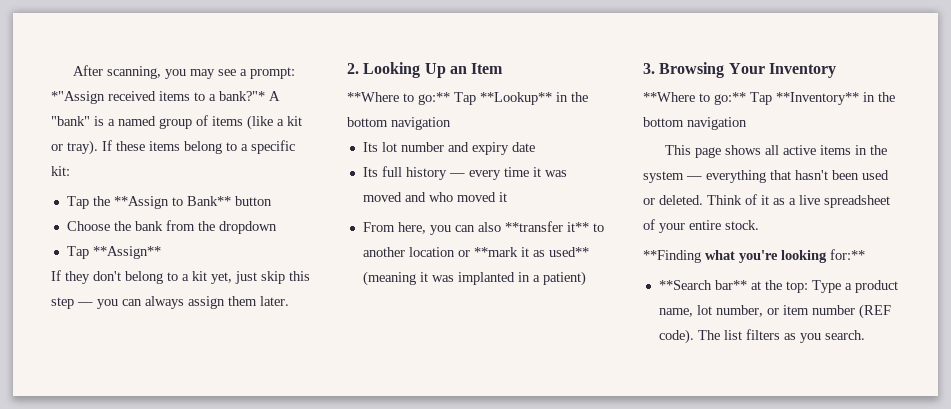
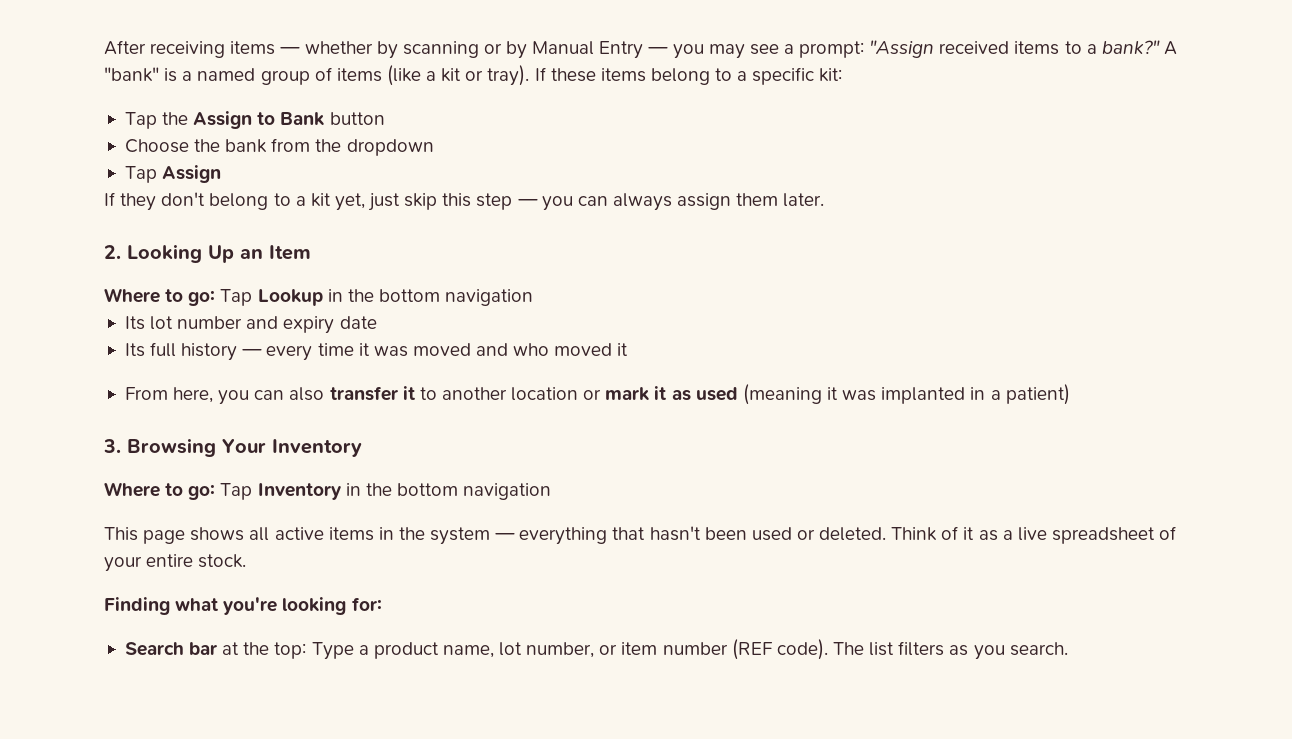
- After scanning, you may see a prompt: *"Assign received items to a bank?"* A "bank" is a named group of items (like a kit or tray).
+ After receiving items — whether by scanning or by Manual Entry — you may see a prompt: "Assign received items to a bank?" A "bank" is a named group of items (like a kit or tray).
- Tap the **Assign to Bank** button
+ Tap the Assign to Bank button
- Tap **Assign**
+ Tap Assign
- **Where to go:** Tap **Lookup** in the bottom navigation
+ Where to go: Tap Lookup in the bottom navigation
- From here, you can also **transfer it** to another location or **mark it as used** (meaning it was implanted in a patient)
+ From here, you can also transfer it to another location or mark it as used (meaning it was implanted in a patient)
- **Where to go:** Tap **Inventory** in the bottom navigation
+ Where to go: Tap Inventory in the bottom navigation
- **Finding what you're looking for:**
- **Search bar** at the top: Type a product name, lot number, or item number (REF code).
+ Finding what you're looking for:
+ Search bar at the top: Type a product name, lot number, or item number (REF code).

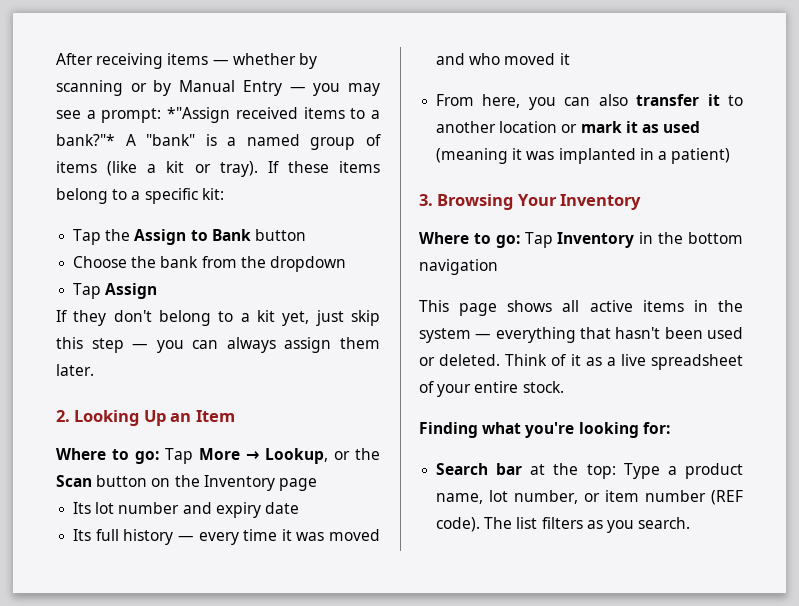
- After receiving items — whether by scanning or by Manual Entry — you may see a prompt: "Assign received items to a bank?" A "bank" is a named group of items (like a kit or tray).
+ After receiving items — whether by scanning or by Manual Entry — you may see a prompt: *"Assign received items to a bank?"* A "bank" is a named group of items (like a kit or tray).
- Where to go: Tap Lookup in the bottom navigation
+ Where to go: Tap More → Lookup, or the Scan button on the Inventory page

